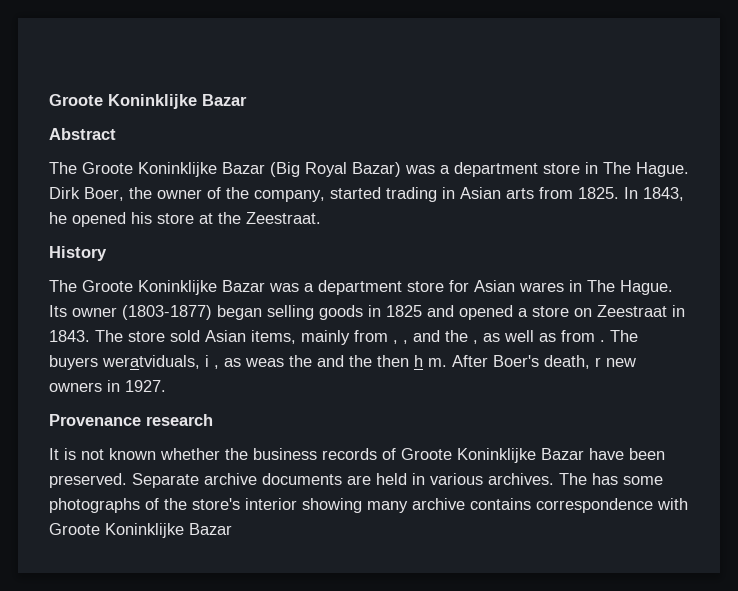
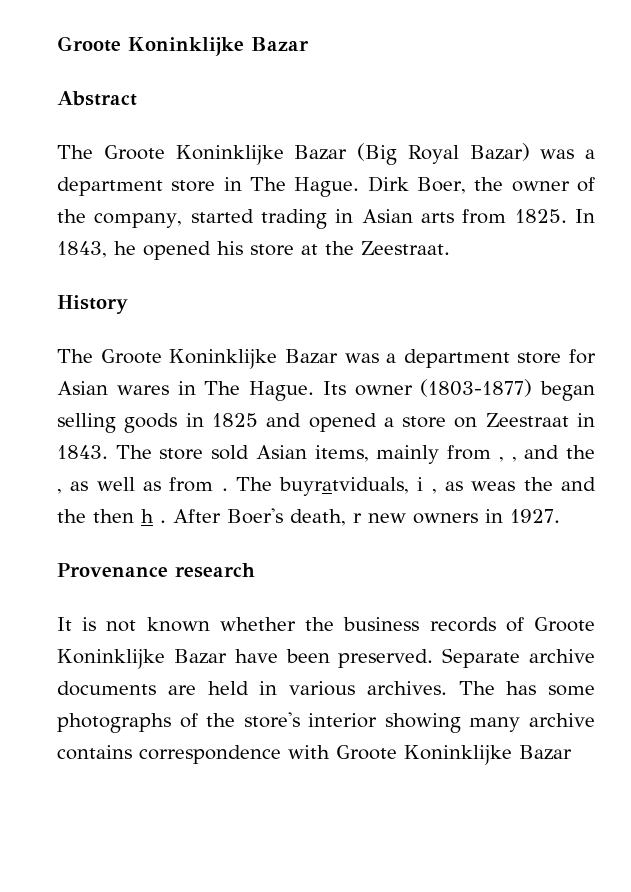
- The buyers weratviduals, i , as weas the and the then h m.
+ The buyratviduals, i , as weas the and the then h .

